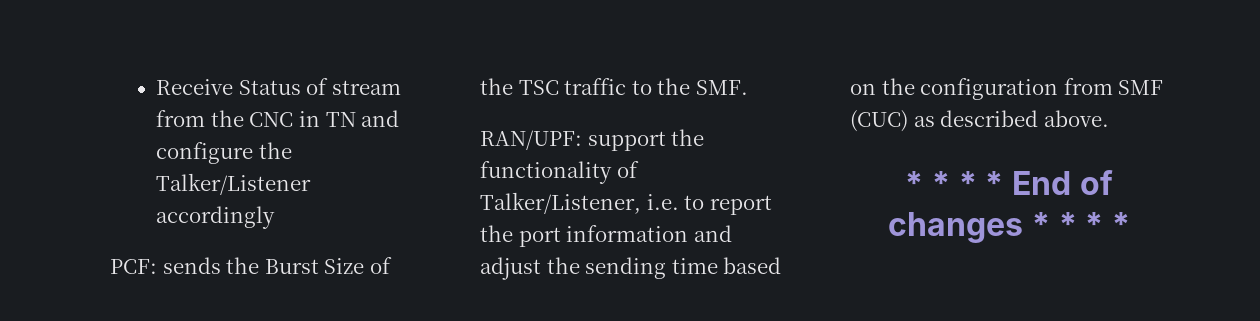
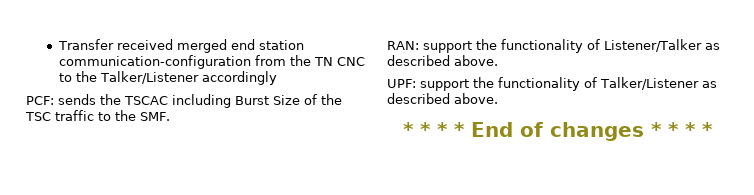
- Receive Status of stream from the CNC in TN and configure the Talker/Listener accordingly
+ Transfer received merged end station communication-configuration from the TN CNC to the Talker/Listener accordingly
- PCF: sends the Burst Size of the TSC traffic to the SMF.
+ PCF: sends the TSCAC including Burst Size of the TSC traffic to the SMF.
- RAN/UPF: support the functionality of Talker/Listener, i.e. to report the port information and adjust the sending time based on the configuration from SMF (CUC) as described above.
+ RAN: support the functionality of Listener/Talker as described above.
+ UPF: support the functionality of Talker/Listener as described above.

